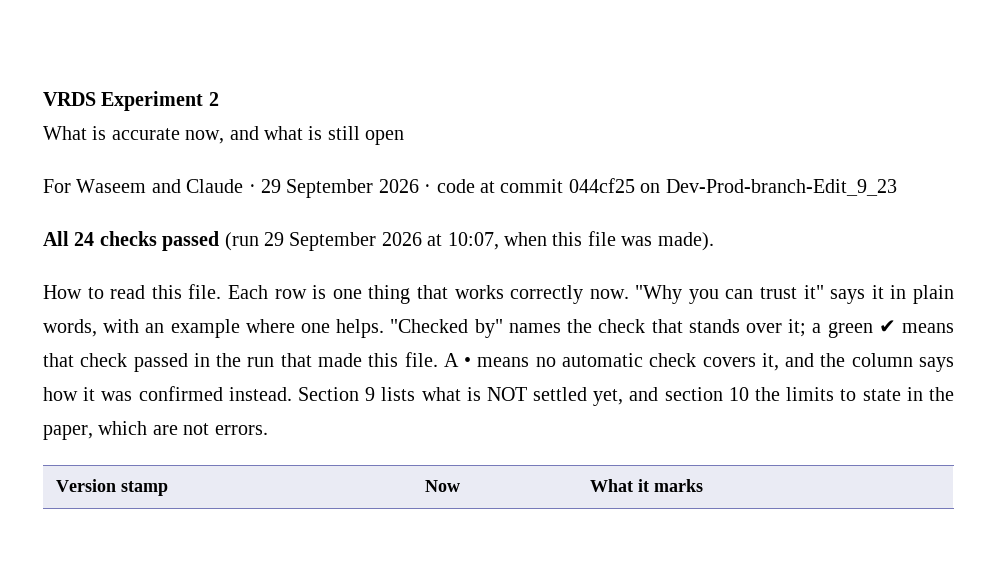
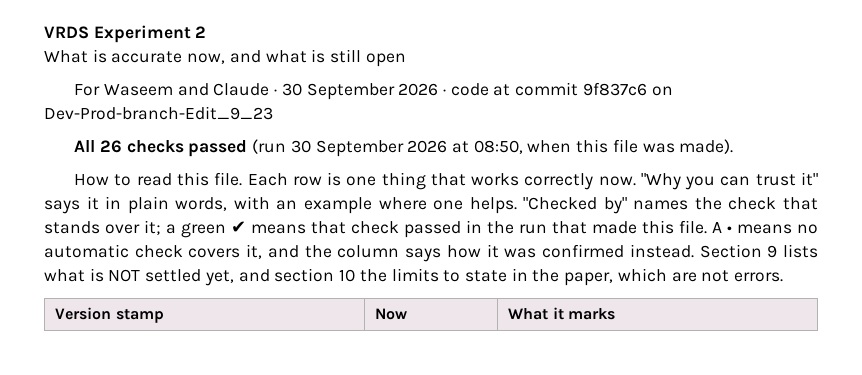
- For Waseem and Claude · 29 September 2026 · code at commit 044cf25 on Dev-Prod-branch-Edit_9_23
+ For Waseem and Claude · 30 September 2026 · code at commit 9f837c6 on Dev-Prod-branch-Edit_9_23
- All 24 checks passed (run 29 September 2026 at 10:07, when this file was made).
+ All 26 checks passed (run 30 September 2026 at 08:50, when this file was made).

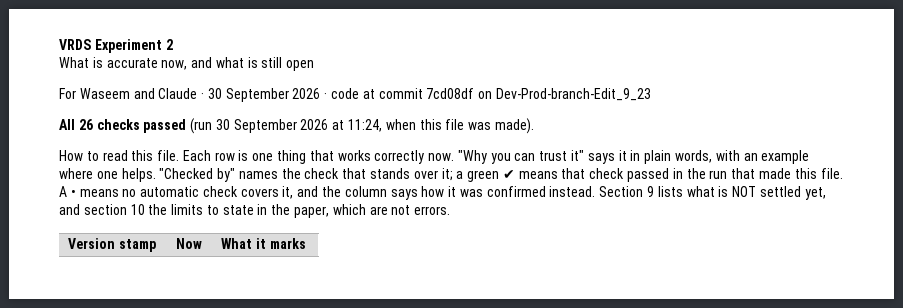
- For Waseem and Claude · 30 September 2026 · code at commit 9f837c6 on Dev-Prod-branch-Edit_9_23
+ For Waseem and Claude · 30 September 2026 · code at commit 7cd08df on Dev-Prod-branch-Edit_9_23
- All 26 checks passed (run 30 September 2026 at 08:50, when this file was made).
+ All 26 checks passed (run 30 September 2026 at 11:24, when this file was made).

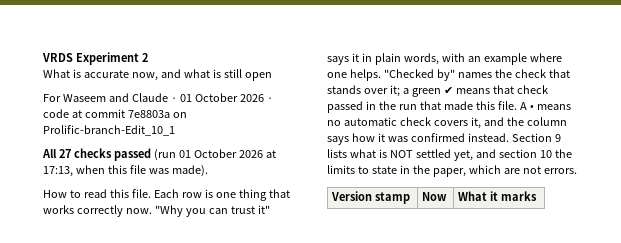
- For Waseem and Claude · 30 September 2026 · code at commit 7cd08df on Dev-Prod-branch-Edit_9_23
+ For Waseem and Claude · 01 October 2026 · code at commit 7e8803a on Prolific-branch-Edit_10_1
- All 26 checks passed (run 30 September 2026 at 11:24, when this file was made).
+ All 27 checks passed (run 01 October 2026 at 17:13, when this file was made).

